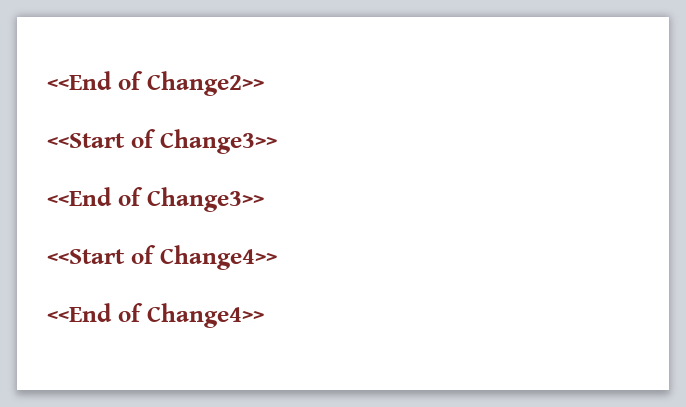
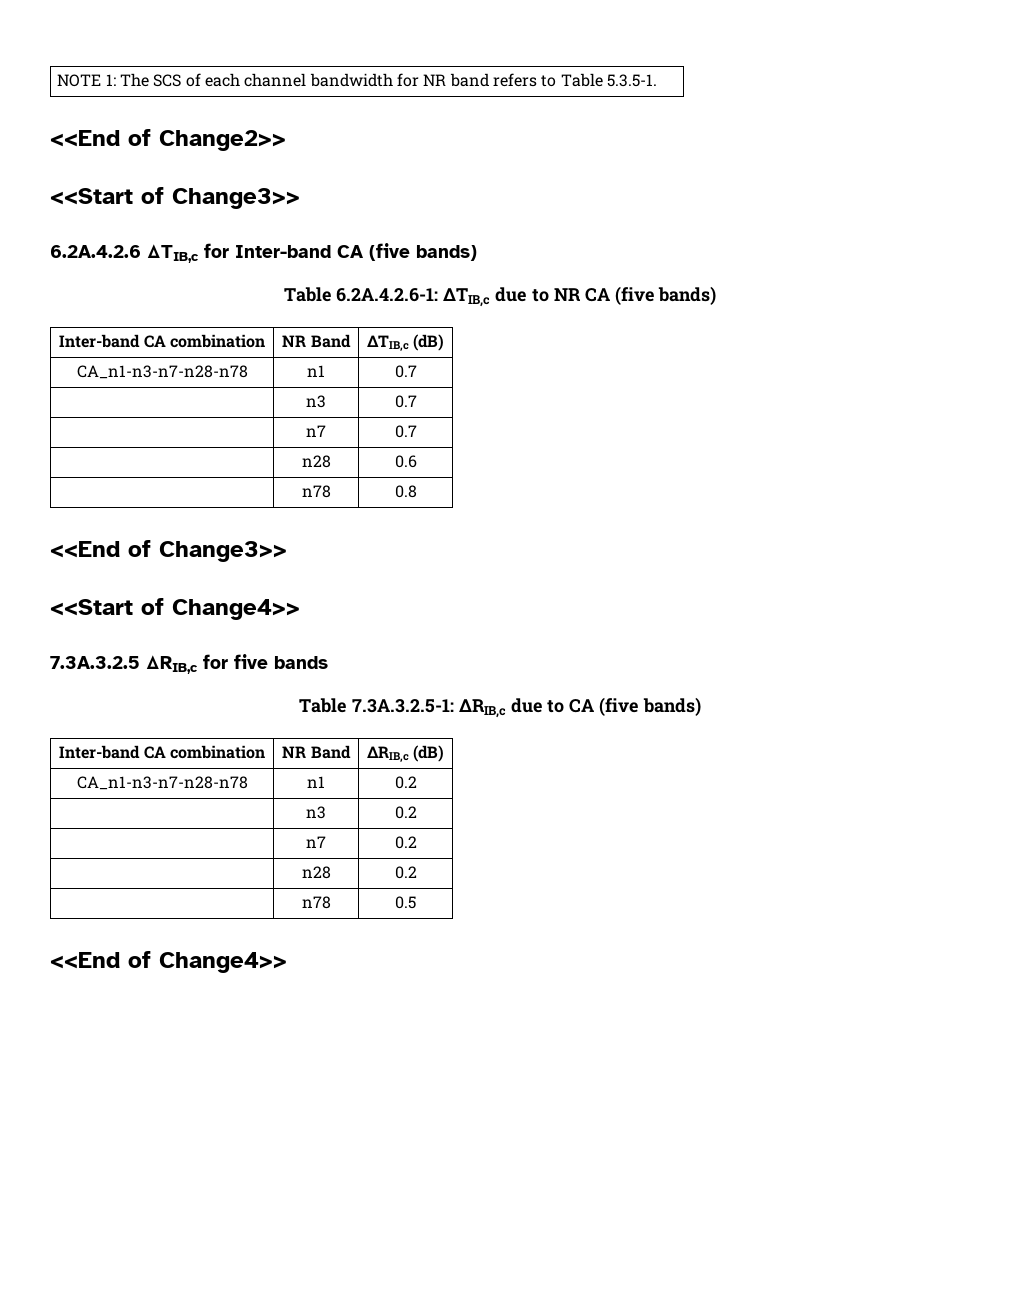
+ NOTE 1: The SCS of each channel bandwidth for NR band refers to Table 5.3.5-1.
+ 6.2A.4.2.6 ΔTIB,c for Inter-band CA (five bands)
+ Table 6.2A.4.2.6-1: ΔTIB,c due to NR CA (five bands)
+ Inter-band CA combination | NR Band | ΔTIB,c (dB)
+ CA_n1-n3-n7-n28-n78 | n1 | 0.7
+ | n3 | 0.7
+ | n7 | 0.7
+ | n28 | 0.6
+ | n78 | 0.8
+ 7.3A.3.2.5 ΔRIB,c for five bands
+ Table 7.3A.3.2.5-1: ΔRIB,c due to CA (five bands)
+ Inter-band CA combination | NR Band | ΔRIB,c (dB)
+ CA_n1-n3-n7-n28-n78 | n1 | 0.2
+ | n3 | 0.2
+ | n7 | 0.2
+ | n28 | 0.2
+ | n78 | 0.5

